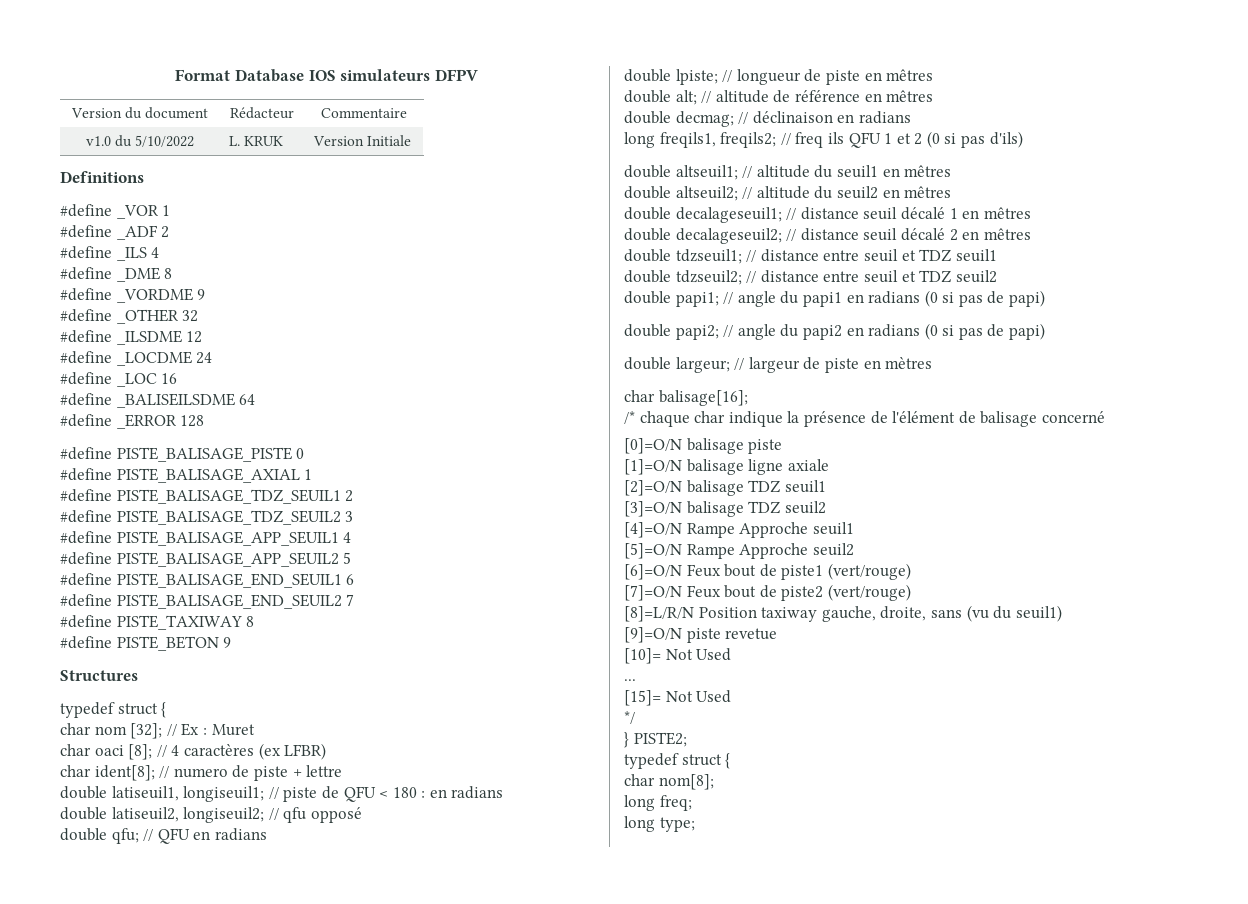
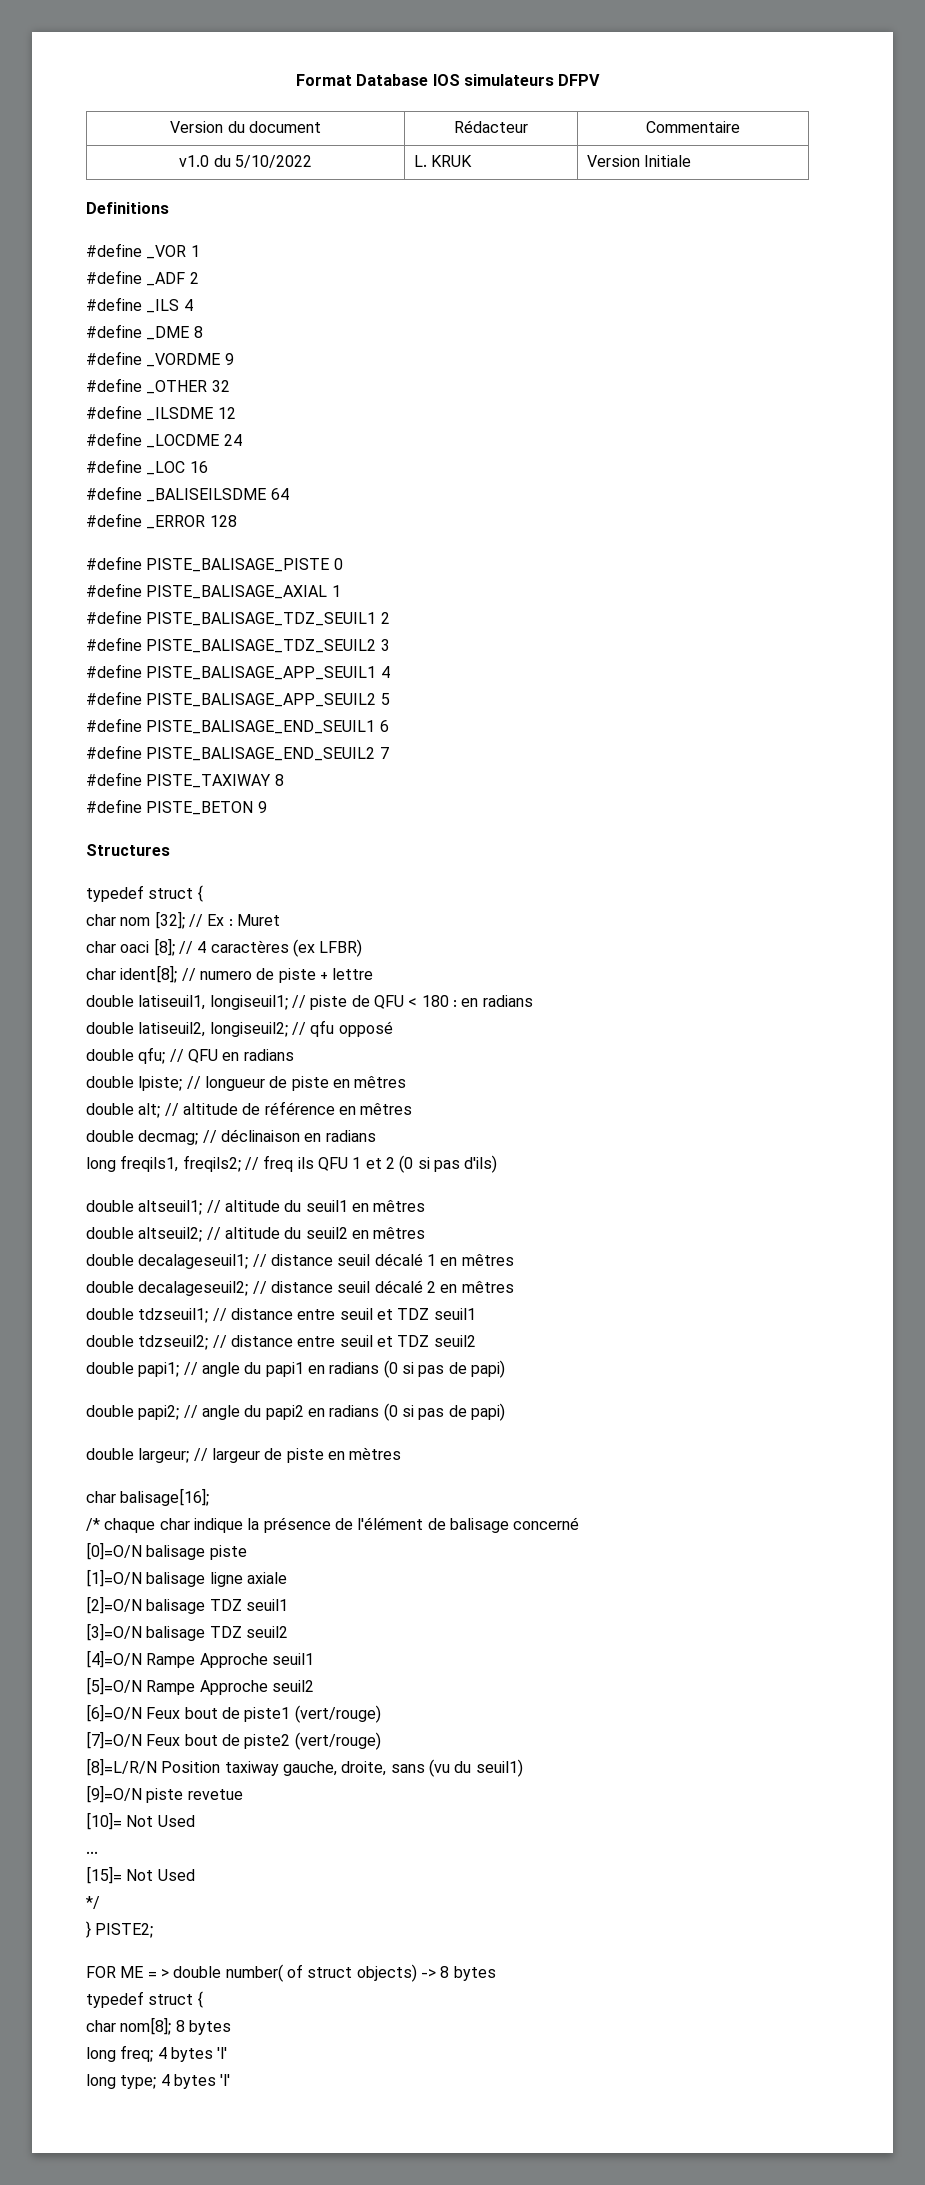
+ FOR ME = > double number( of struct objects) -> 8 bytes
- char nom[8];
+ char nom[8]; 8 bytes
- long freq;
+ long freq; 4 bytes 'l'
- long type;
+ long type; 4 bytes 'l'

